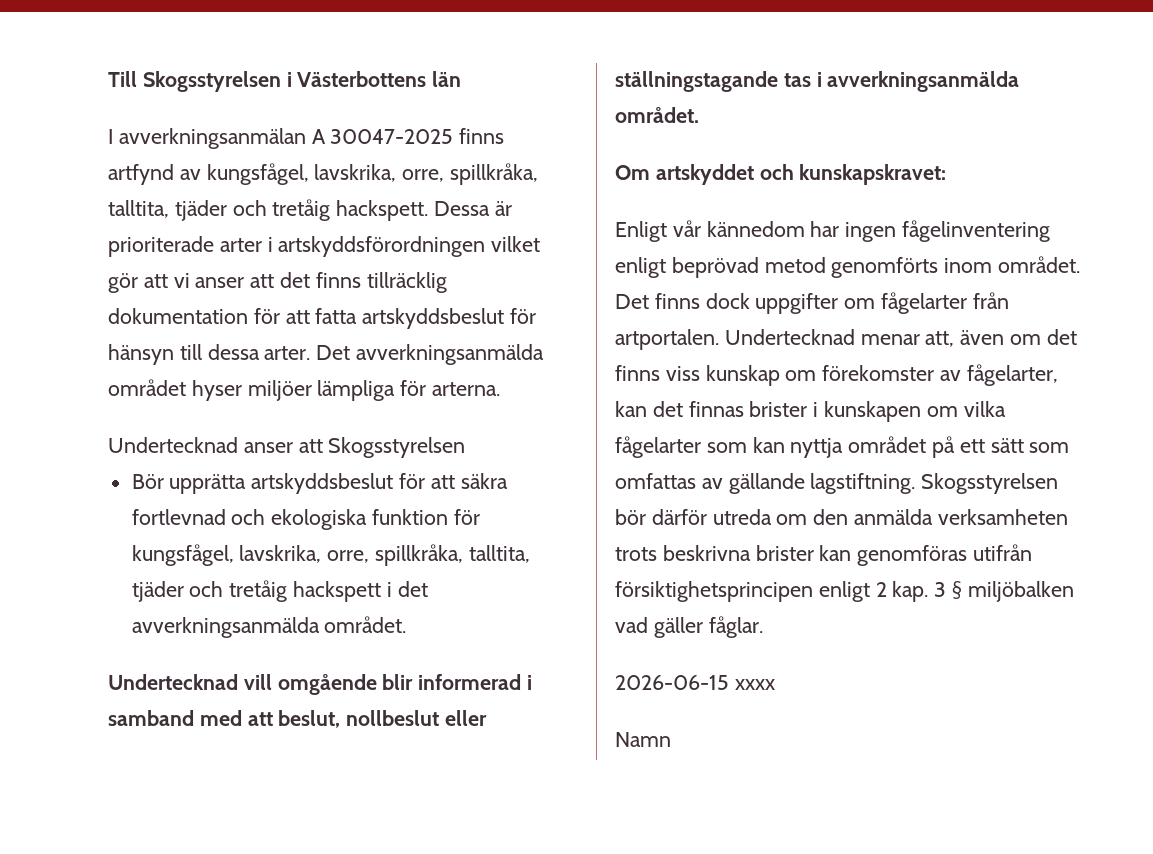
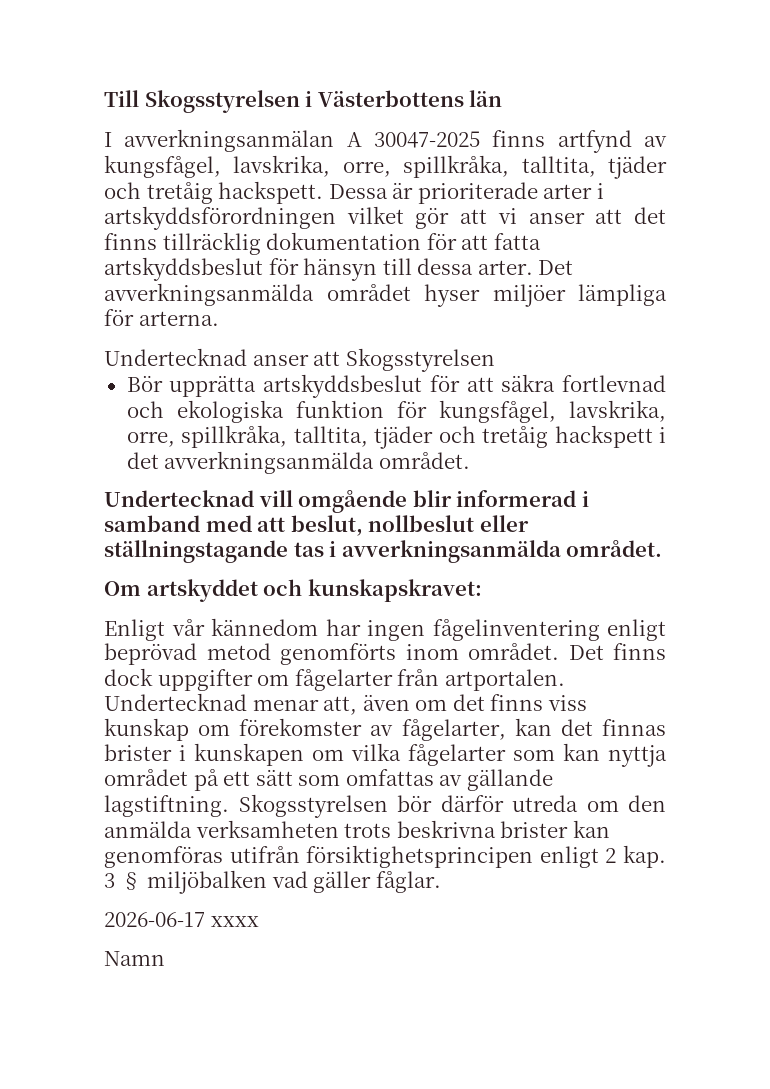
- 2026-06-15 xxxx
+ 2026-06-17 xxxx

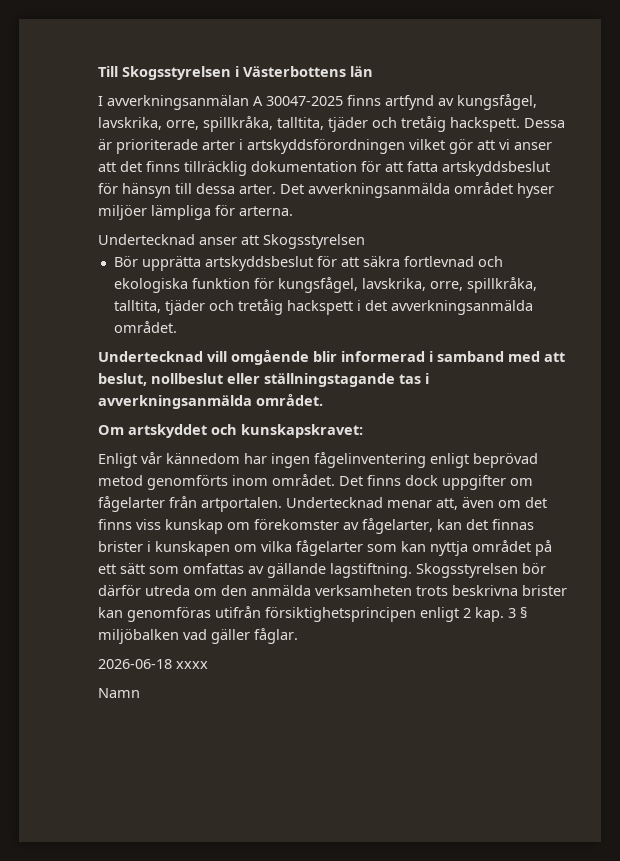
- 2026-06-17 xxxx
+ 2026-06-18 xxxx

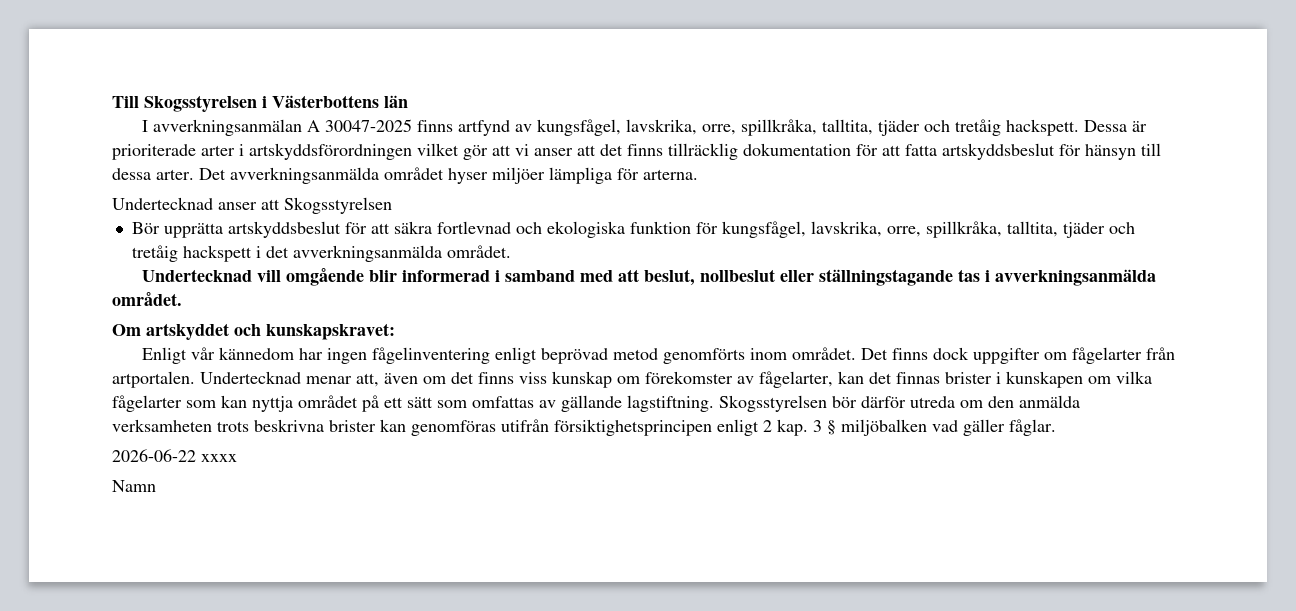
- 2026-06-18 xxxx
+ 2026-06-22 xxxx

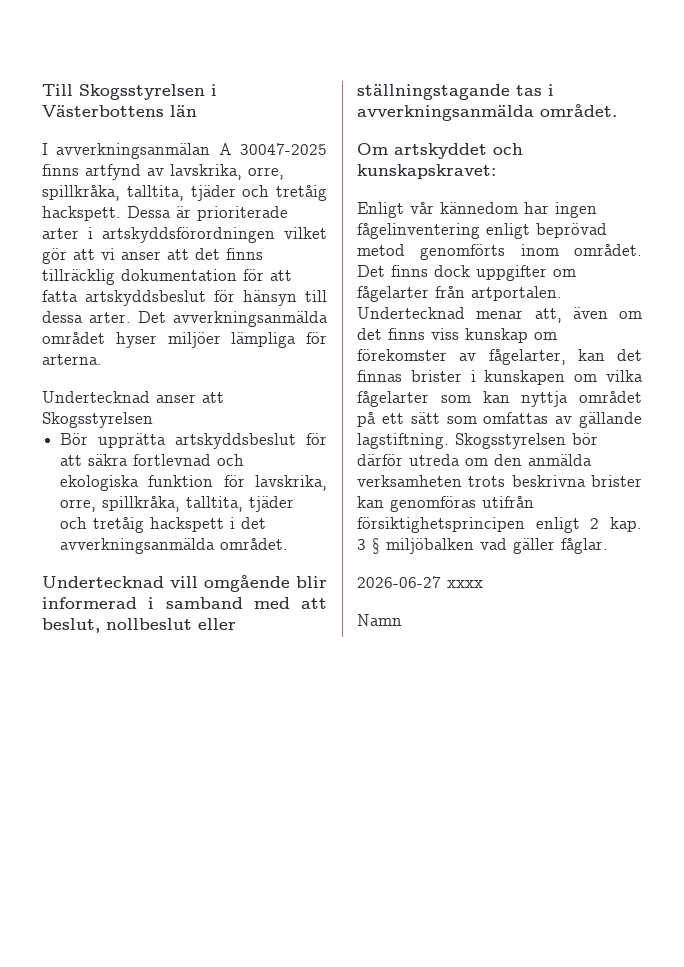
- I avverkningsanmälan A 30047-2025 finns artfynd av kungsfågel, lavskrika, orre, spillkråka, talltita, tjäder och tretåig hackspett.
+ I avverkningsanmälan A 30047-2025 finns artfynd av lavskrika, orre, spillkråka, talltita, tjäder och tretåig hackspett.
- Bör upprätta artskyddsbeslut för att säkra fortlevnad och ekologiska funktion för kungsfågel, lavskrika, orre, spillkråka, talltita, tjäder och tretåig hackspett i det avverkningsanmälda området.
+ Bör upprätta artskyddsbeslut för att säkra fortlevnad och ekologiska funktion för lavskrika, orre, spillkråka, talltita, tjäder och tretåig hackspett i det avverkningsanmälda området.
- 2026-06-22 xxxx
+ 2026-06-27 xxxx

